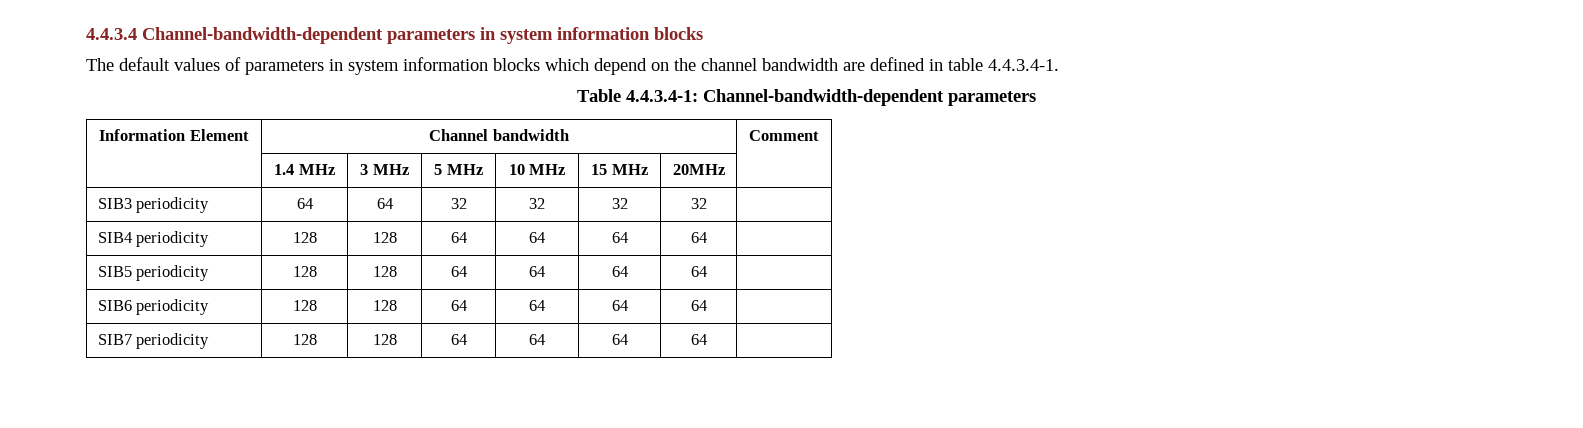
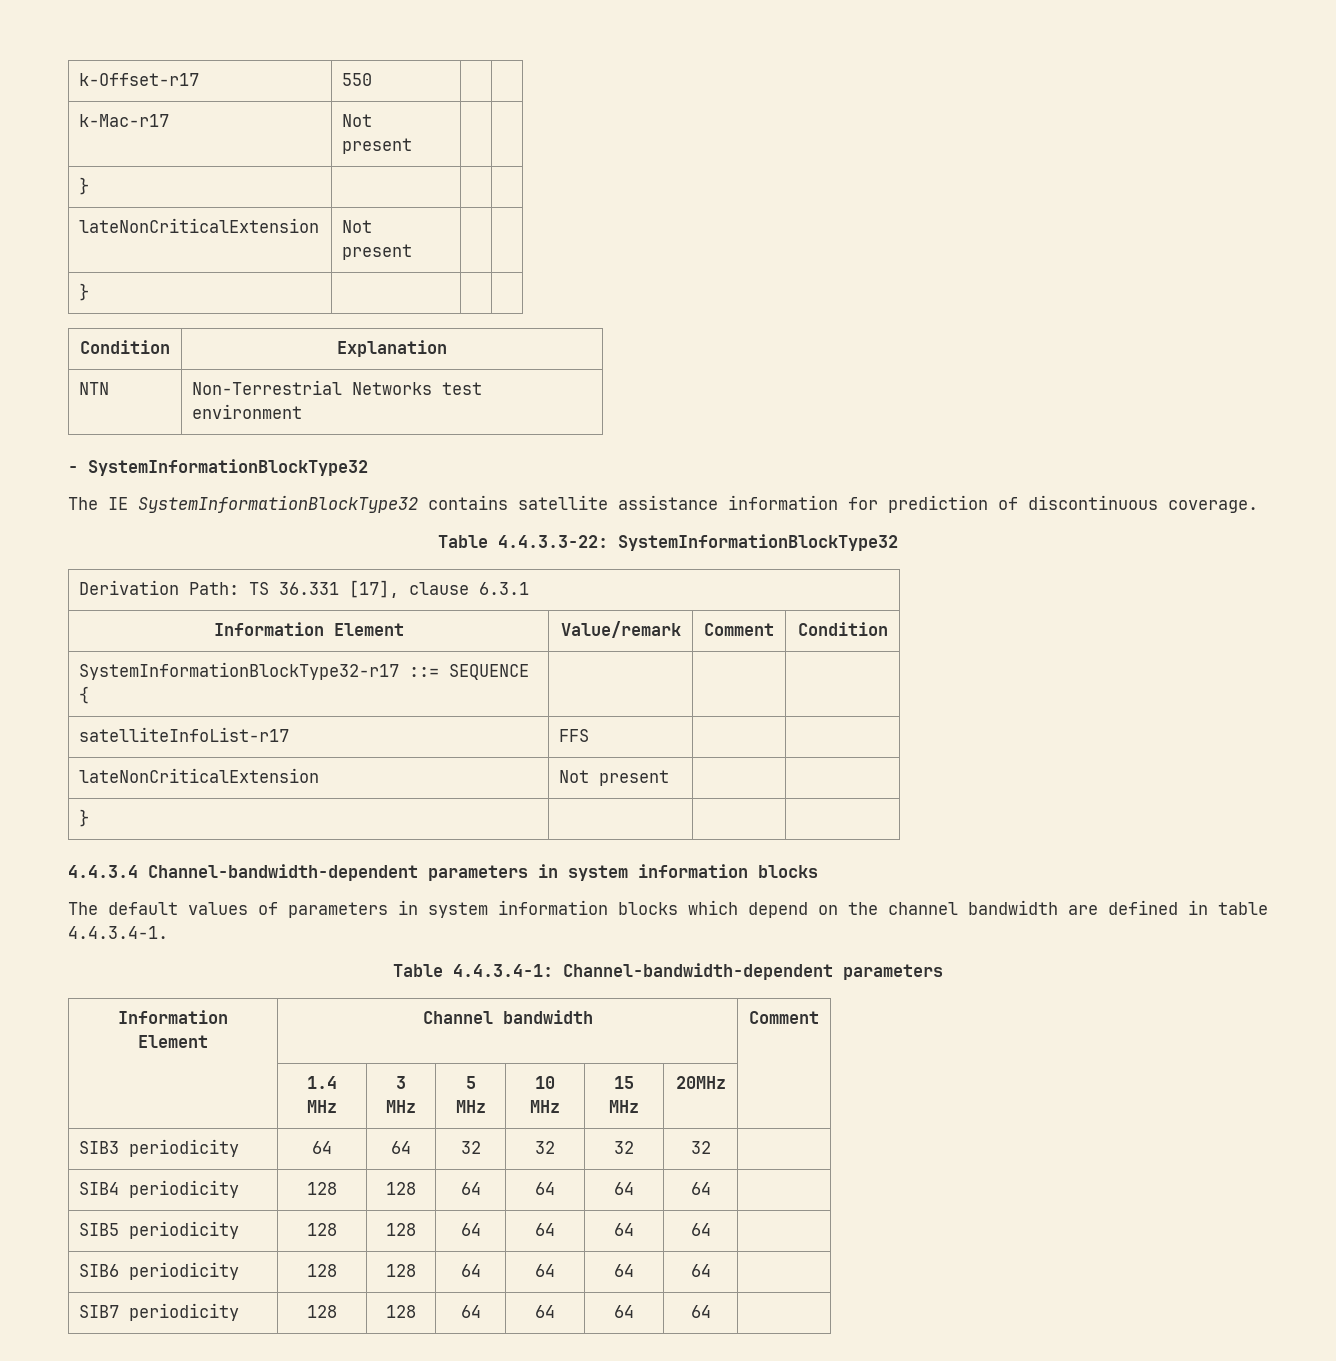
+ k-Offset-r17 | 550 | |
+ k-Mac-r17 | Not present | |
+ } | | |
+ lateNonCriticalExtension | Not present | |
+ } | | |
+ Condition | Explanation
+ NTN | Non-Terrestrial Networks test environment
+ - SystemInformationBlockType32
+ The IE SystemInformationBlockType32 contains satellite assistance information for prediction of discontinuous coverage.
+ Table 4.4.3.3-22: SystemInformationBlockType32
+ Derivation Path: TS 36.331 [17], clause 6.3.1
+ Information Element | Value/remark | Comment | Condition
+ SystemInformationBlockType32-r17 ::= SEQUENCE { | | |
+ satelliteInfoList-r17 | FFS | |
+ lateNonCriticalExtension | Not present | |
+ } | | |

